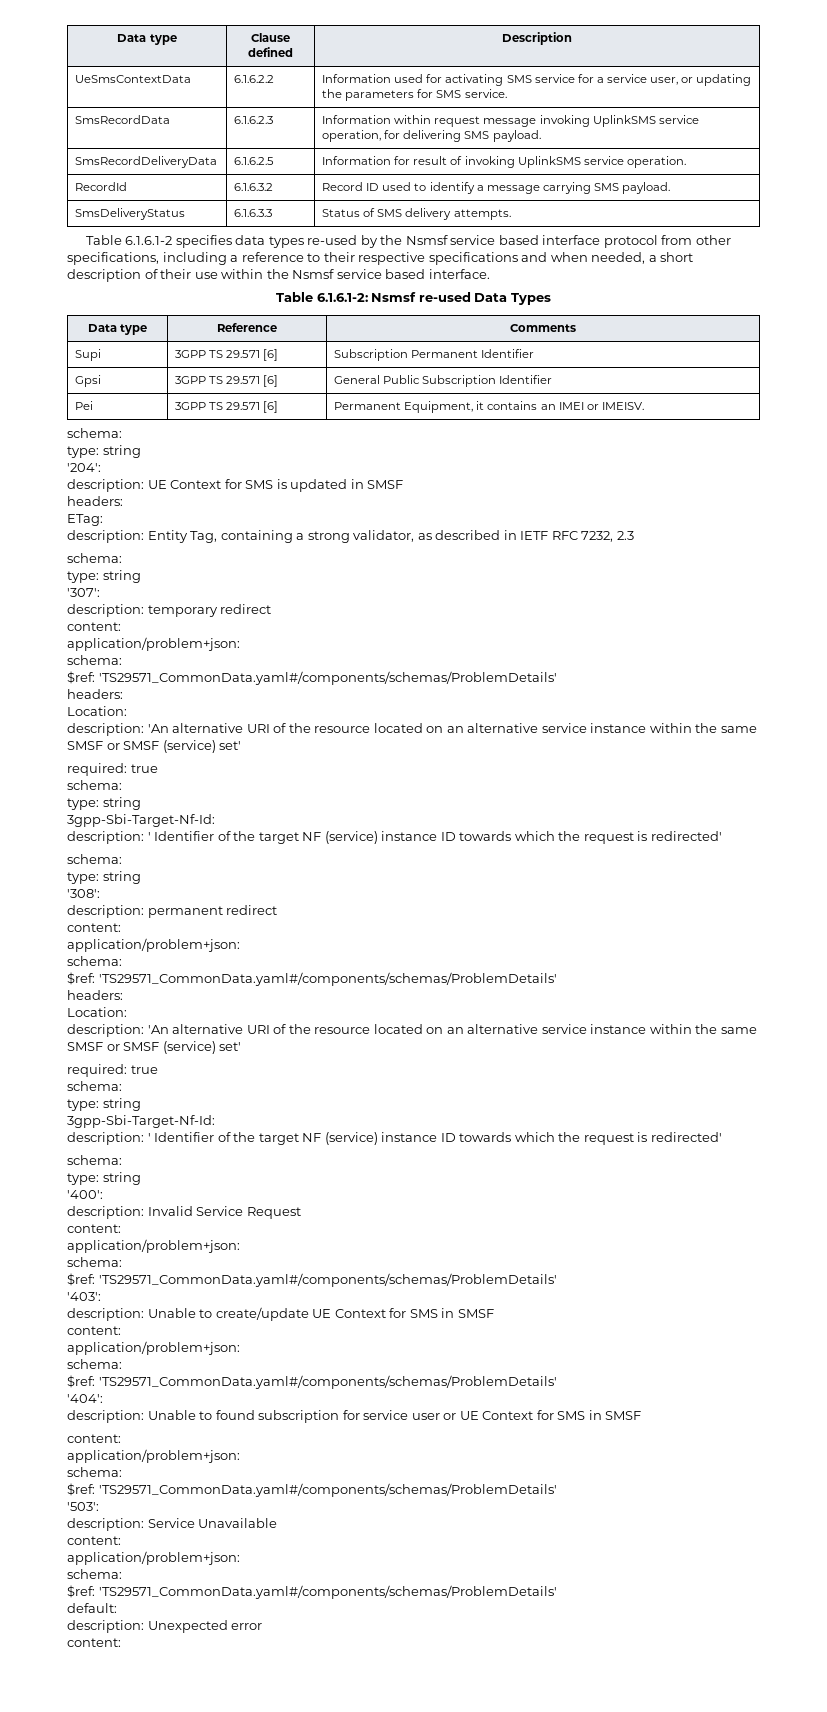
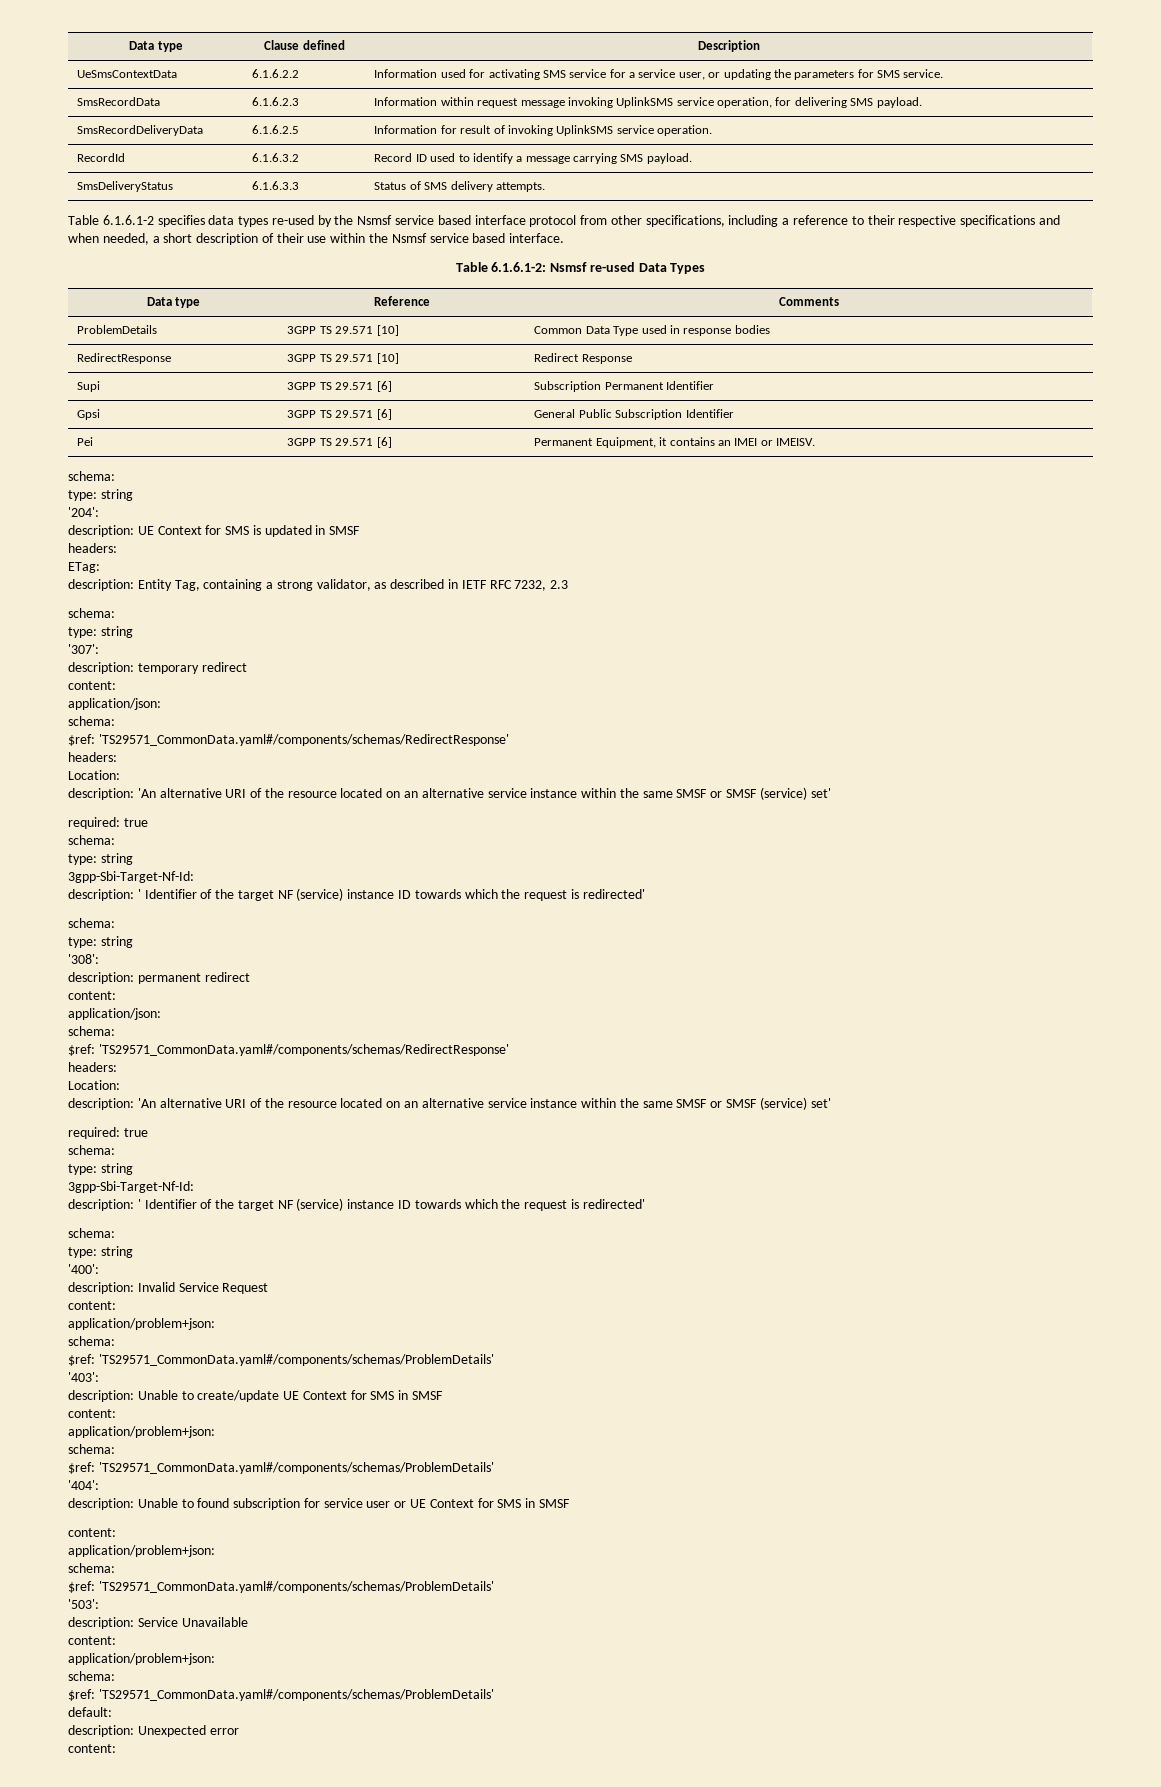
+ ProblemDetails | 3GPP TS 29.571 [10] | Common Data Type used in response bodies
+ RedirectResponse | 3GPP TS 29.571 [10] | Redirect Response
  description: temporary redirect
  content:
- application/problem+json:
+ application/json:
  schema:
- $ref: 'TS29571_CommonData.yaml#/components/schemas/ProblemDetails'
+ $ref: 'TS29571_CommonData.yaml#/components/schemas/RedirectResponse'
  description: permanent redirect
  content:
- application/problem+json:
+ application/json:
  schema:
- $ref: 'TS29571_CommonData.yaml#/components/schemas/ProblemDetails'
+ $ref: 'TS29571_CommonData.yaml#/components/schemas/RedirectResponse'

